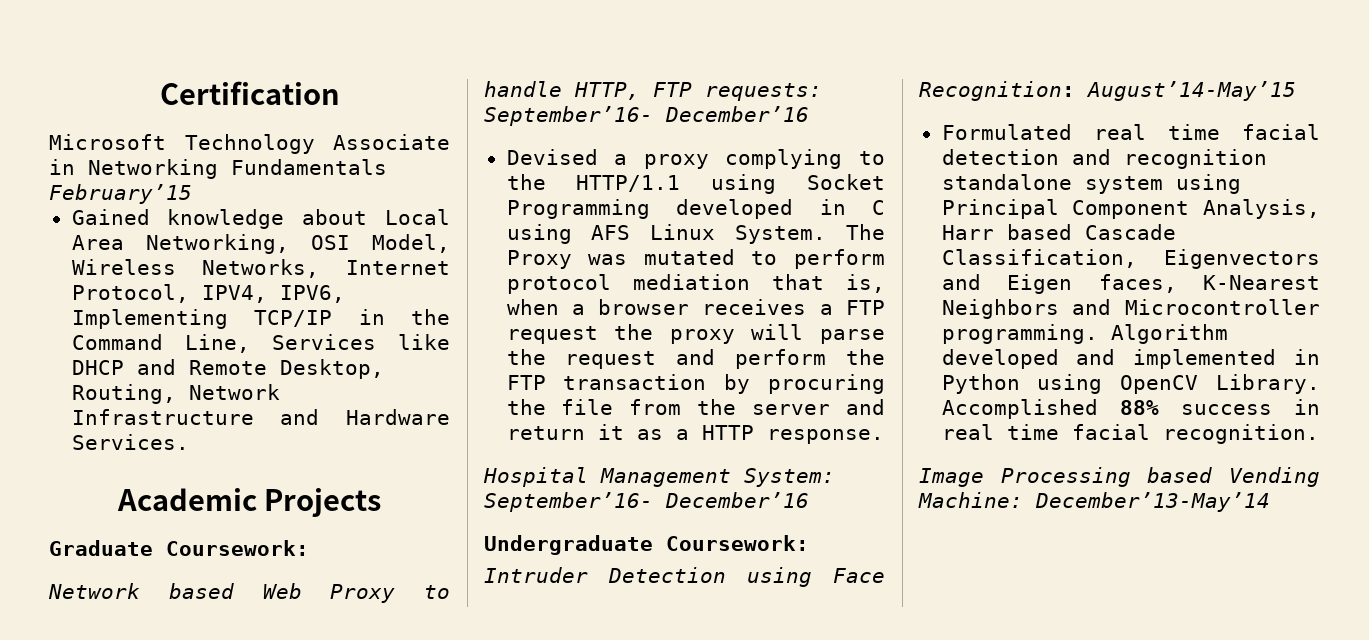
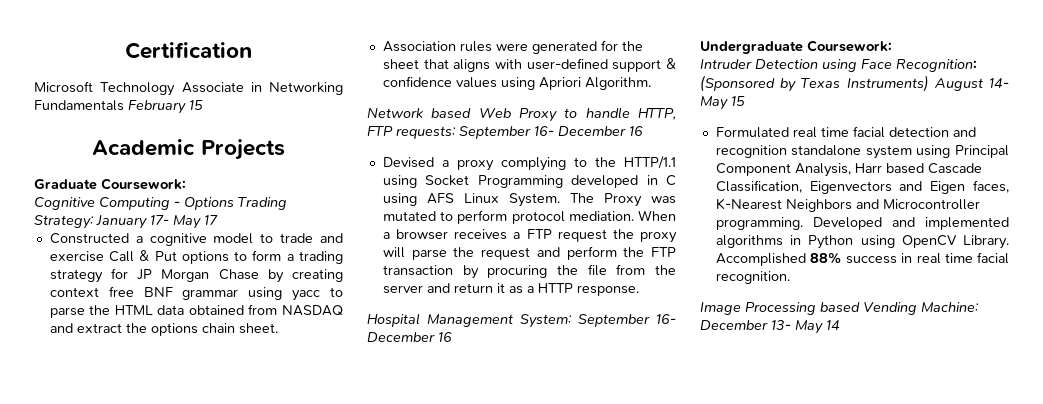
- Microsoft Technology Associate in Networking Fundamentals February’15
- Gained knowledge about Local Area Networking, OSI Model, Wireless Networks, Internet Protocol, IPV4, IPV6, Implementing TCP/IP in the Command Line, Services like DHCP and Remote Desktop, Routing, Network Infrastructure and Hardware Services.
+ Microsoft Technology Associate in Networking Fundamentals February 15
  Academic Projects
  Graduate Coursework:
+ Cognitive Computing - Options Trading Strategy: January 17- May 17
+ Constructed a cognitive model to trade and exercise Call & Put options to form a trading strategy for JP Morgan Chase by creating context free BNF grammar using yacc to parse the HTML data obtained from NASDAQ and extract the options chain sheet.
+ Association rules were generated for the sheet that aligns with user-defined support & confidence values using Apriori Algorithm.
- Network based Web Proxy to handle HTTP, FTP requests: September’16- December’16
+ Network based Web Proxy to handle HTTP, FTP requests: September 16- December 16
- The Proxy was mutated to perform protocol mediation that is, when a browser receives a FTP request the proxy will parse the request and perform the FTP transaction by procuring the file from the server and return it as a HTTP response.
+ The Proxy was mutated to perform protocol mediation. When a browser receives a FTP request the proxy will parse the request and perform the FTP transaction by procuring the file from the server and return it as a HTTP response.
- Hospital Management System: September’16- December’16
+ Hospital Management System: September 16- December 16
- Intruder Detection using Face Recognition: August’14-May’15
+ Intruder Detection using Face Recognition: (Sponsored by Texas Instruments) August 14- May 15
- Algorithm developed and implemented in Python using OpenCV Library.
+ Developed and implemented algorithms in Python using OpenCV Library.
- Image Processing based Vending Machine: December’13-May’14
+ Image Processing based Vending Machine: December 13- May 14

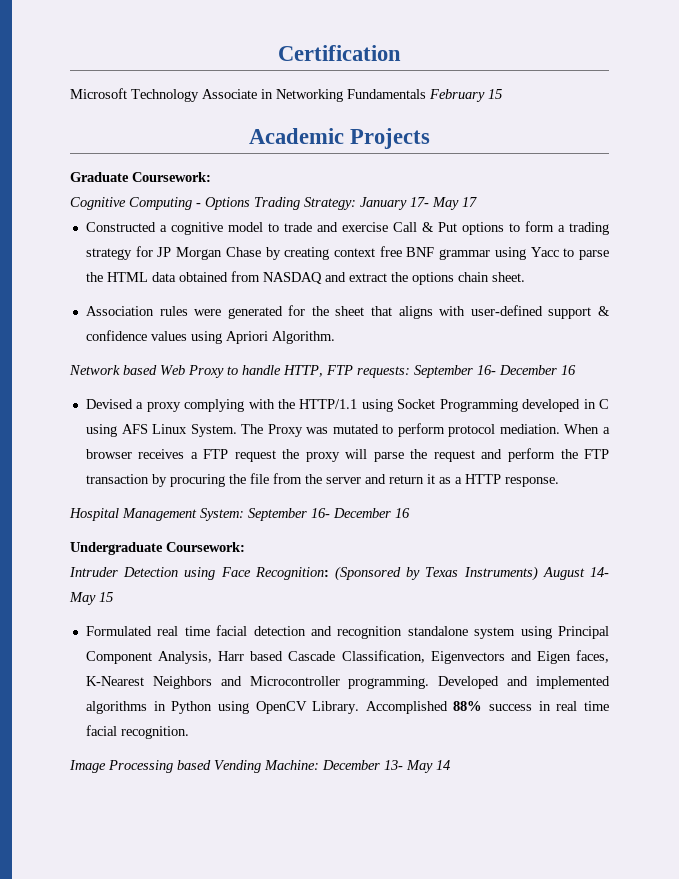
- Constructed a cognitive model to trade and exercise Call & Put options to form a trading strategy for JP Morgan Chase by creating context free BNF grammar using yacc to parse the HTML data obtained from NASDAQ and extract the options chain sheet.
+ Constructed a cognitive model to trade and exercise Call & Put options to form a trading strategy for JP Morgan Chase by creating context free BNF grammar using Yacc to parse the HTML data obtained from NASDAQ and extract the options chain sheet.
- Devised a proxy complying to the HTTP/1.1 using Socket Programming developed in C using AFS Linux System.
+ Devised a proxy complying with the HTTP/1.1 using Socket Programming developed in C using AFS Linux System.

